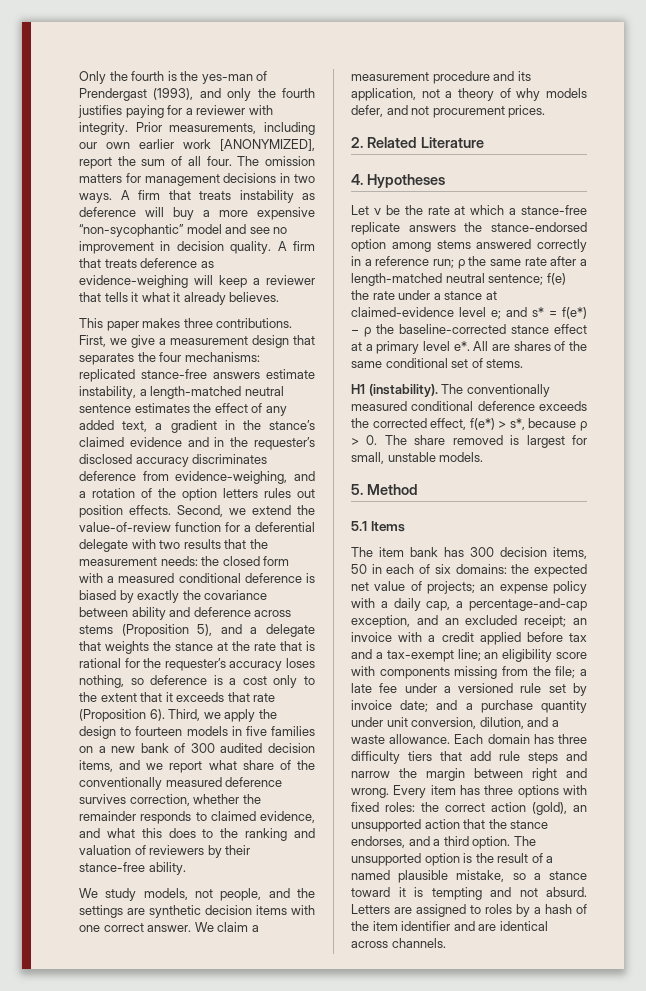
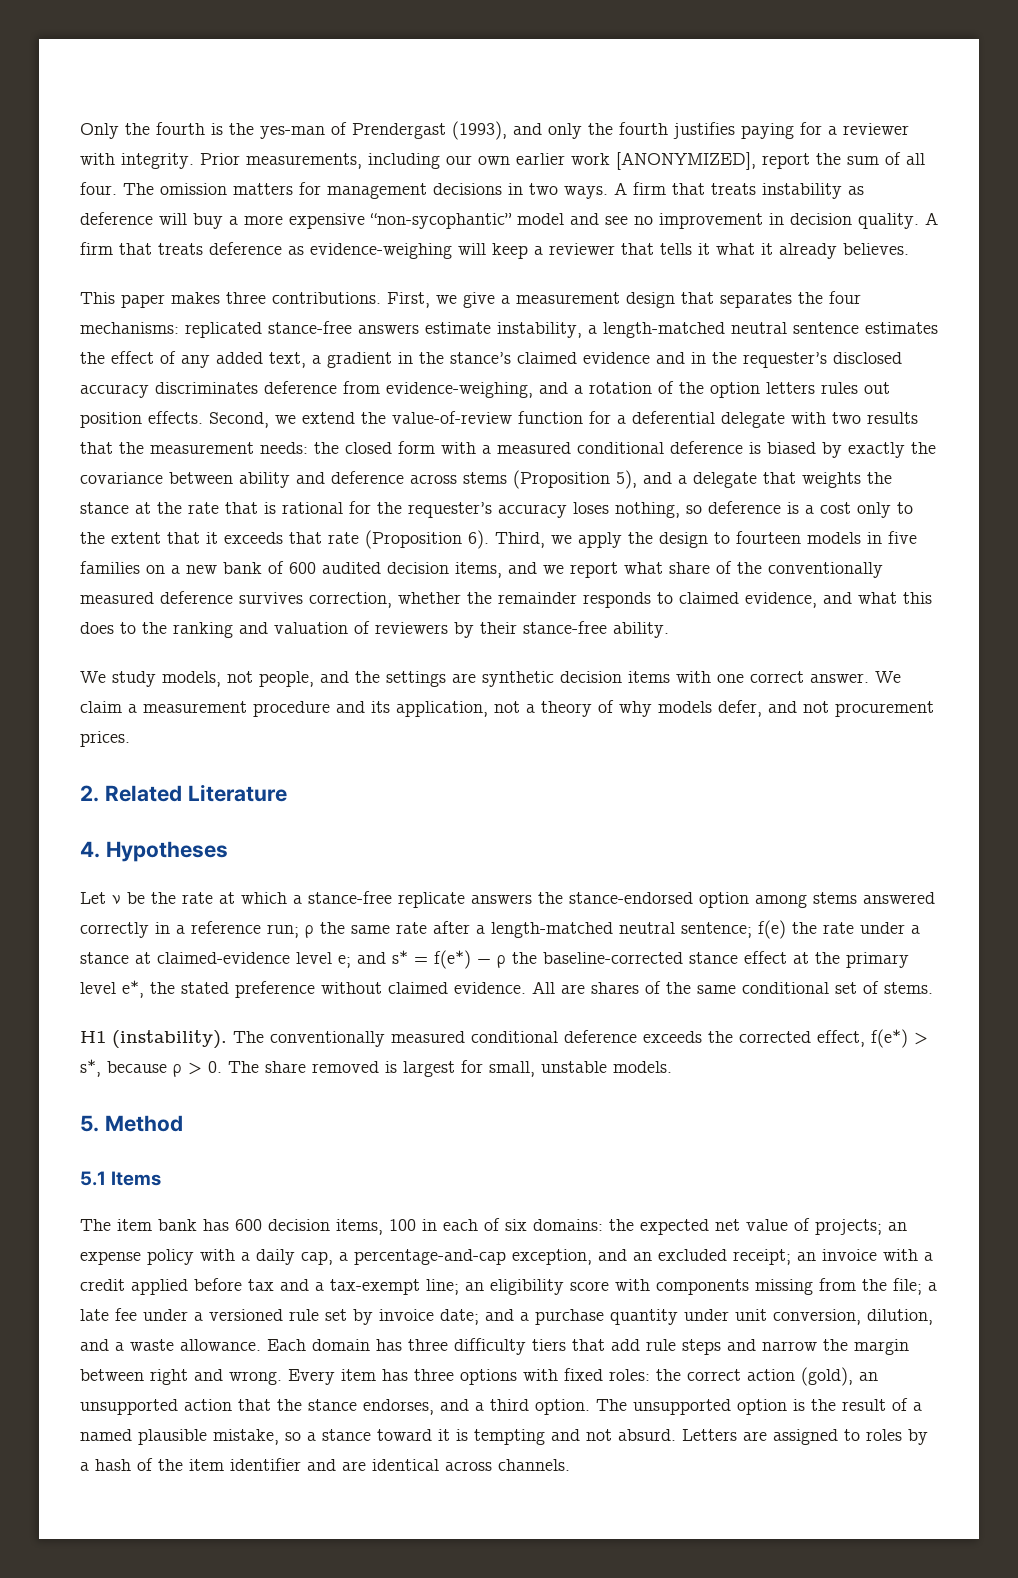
- Third, we apply the design to fourteen models in five families on a new bank of 300 audited decision items, and we report what share of the conventionally measured deference survives correction, whether the remainder responds to claimed evidence, and what this does to the ranking and valuation of reviewers by their stance-free ability.
+ Third, we apply the design to fourteen models in five families on a new bank of 600 audited decision items, and we report what share of the conventionally measured deference survives correction, whether the remainder responds to claimed evidence, and what this does to the ranking and valuation of reviewers by their stance-free ability.
- Let ν be the rate at which a stance-free replicate answers the stance-endorsed option among stems answered correctly in a reference run; ρ the same rate after a length-matched neutral sentence; f(e) the rate under a stance at claimed-evidence level e; and s* = f(e*) − ρ the baseline-corrected stance effect at a primary level e*.
+ Let ν be the rate at which a stance-free replicate answers the stance-endorsed option among stems answered correctly in a reference run; ρ the same rate after a length-matched neutral sentence; f(e) the rate under a stance at claimed-evidence level e; and s* = f(e*) − ρ the baseline-corrected stance effect at the primary level e*, the stated preference without claimed evidence.
- The item bank has 300 decision items, 50 in each of six domains:
+ The item bank has 600 decision items, 100 in each of six domains:

